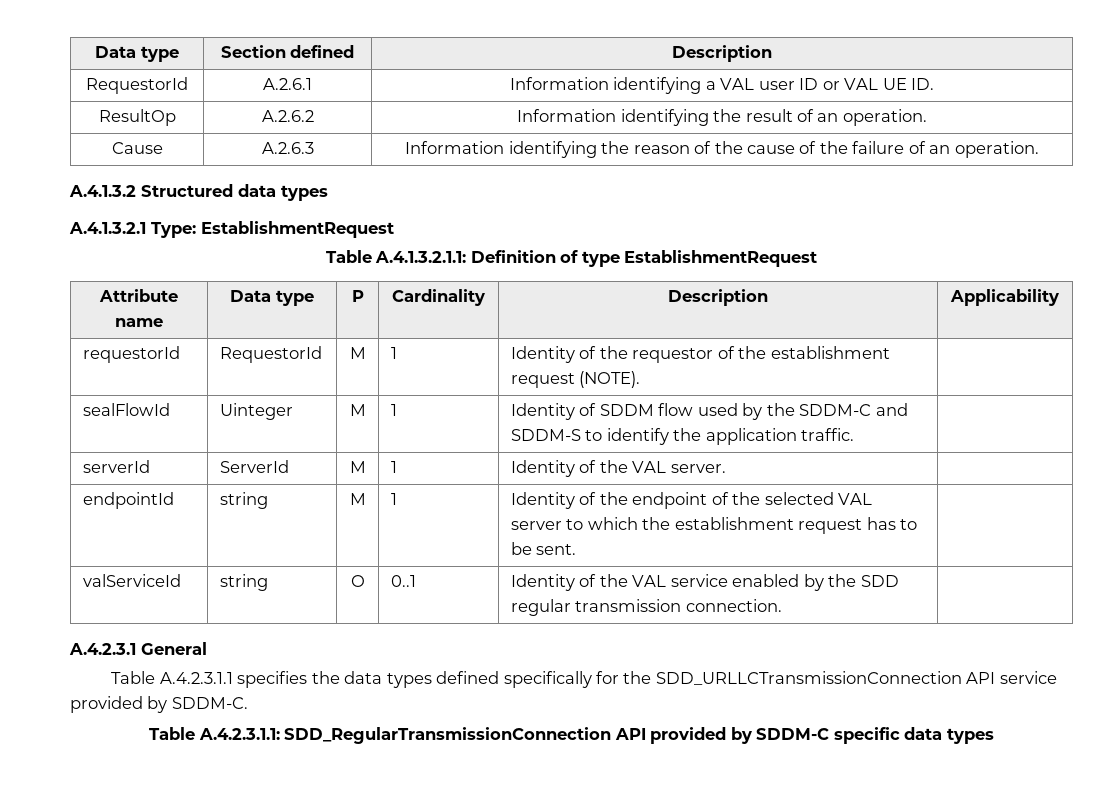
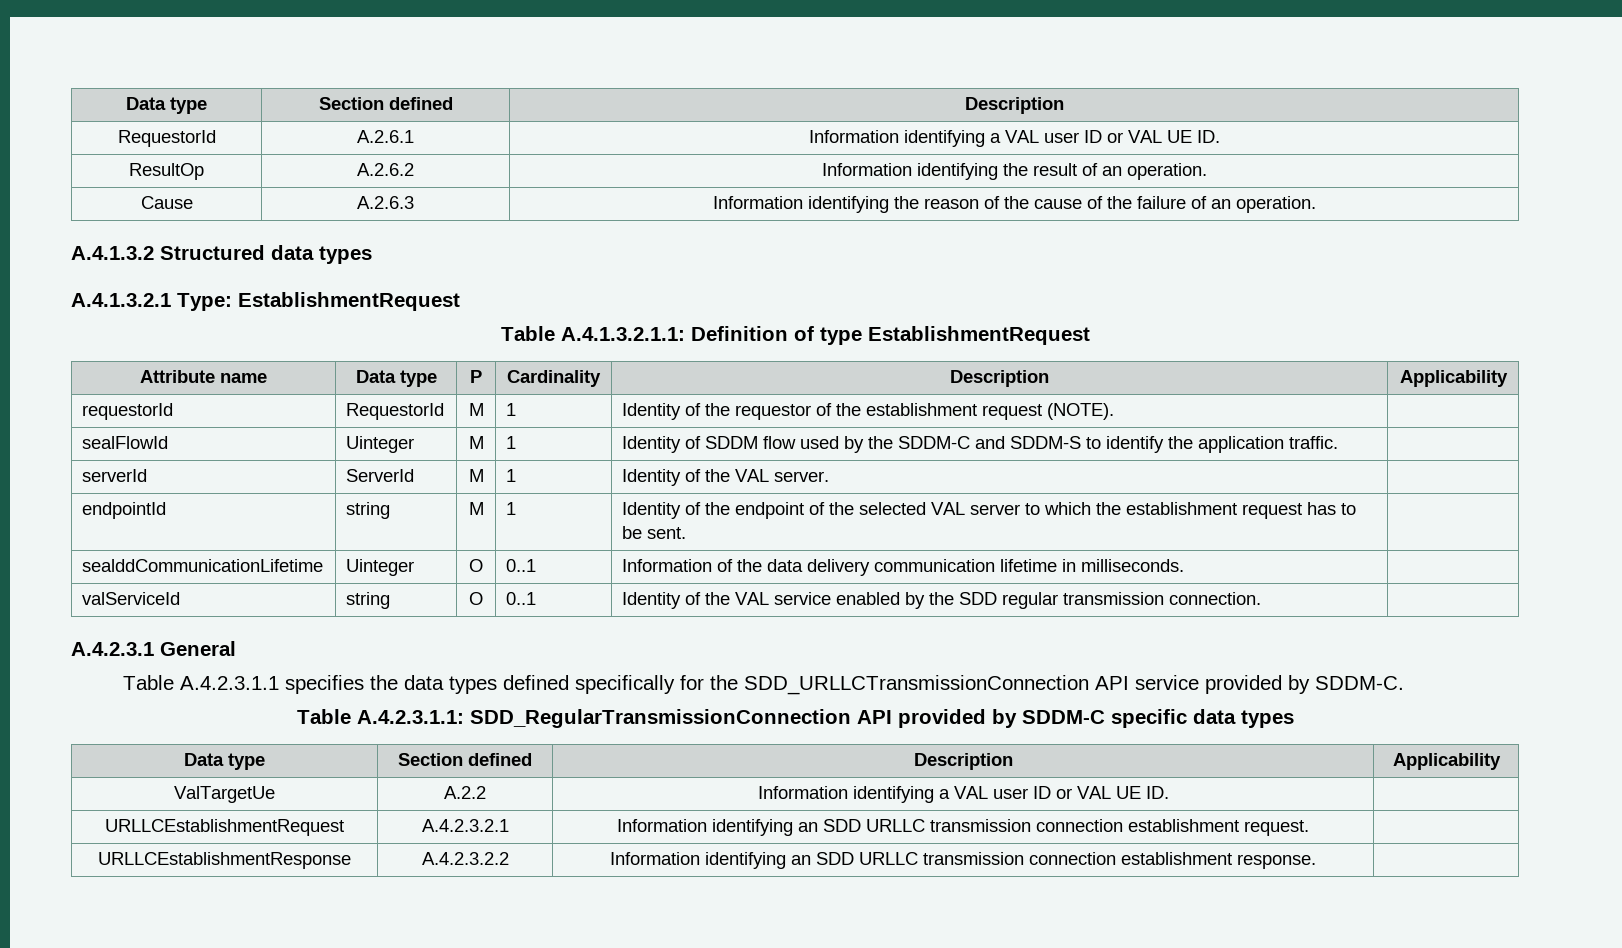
+ sealddCommunicationLifetime | Uinteger | O | 0..1 | Information of the data delivery communication lifetime in milliseconds. |
+ Data type | Section defined | Description | Applicability
+ ValTargetUe | A.2.2 | Information identifying a VAL user ID or VAL UE ID. |
+ URLLCEstablishmentRequest | A.4.2.3.2.1 | Information identifying an SDD URLLC transmission connection establishment request. |
+ URLLCEstablishmentResponse | A.4.2.3.2.2 | Information identifying an SDD URLLC transmission connection establishment response. |

